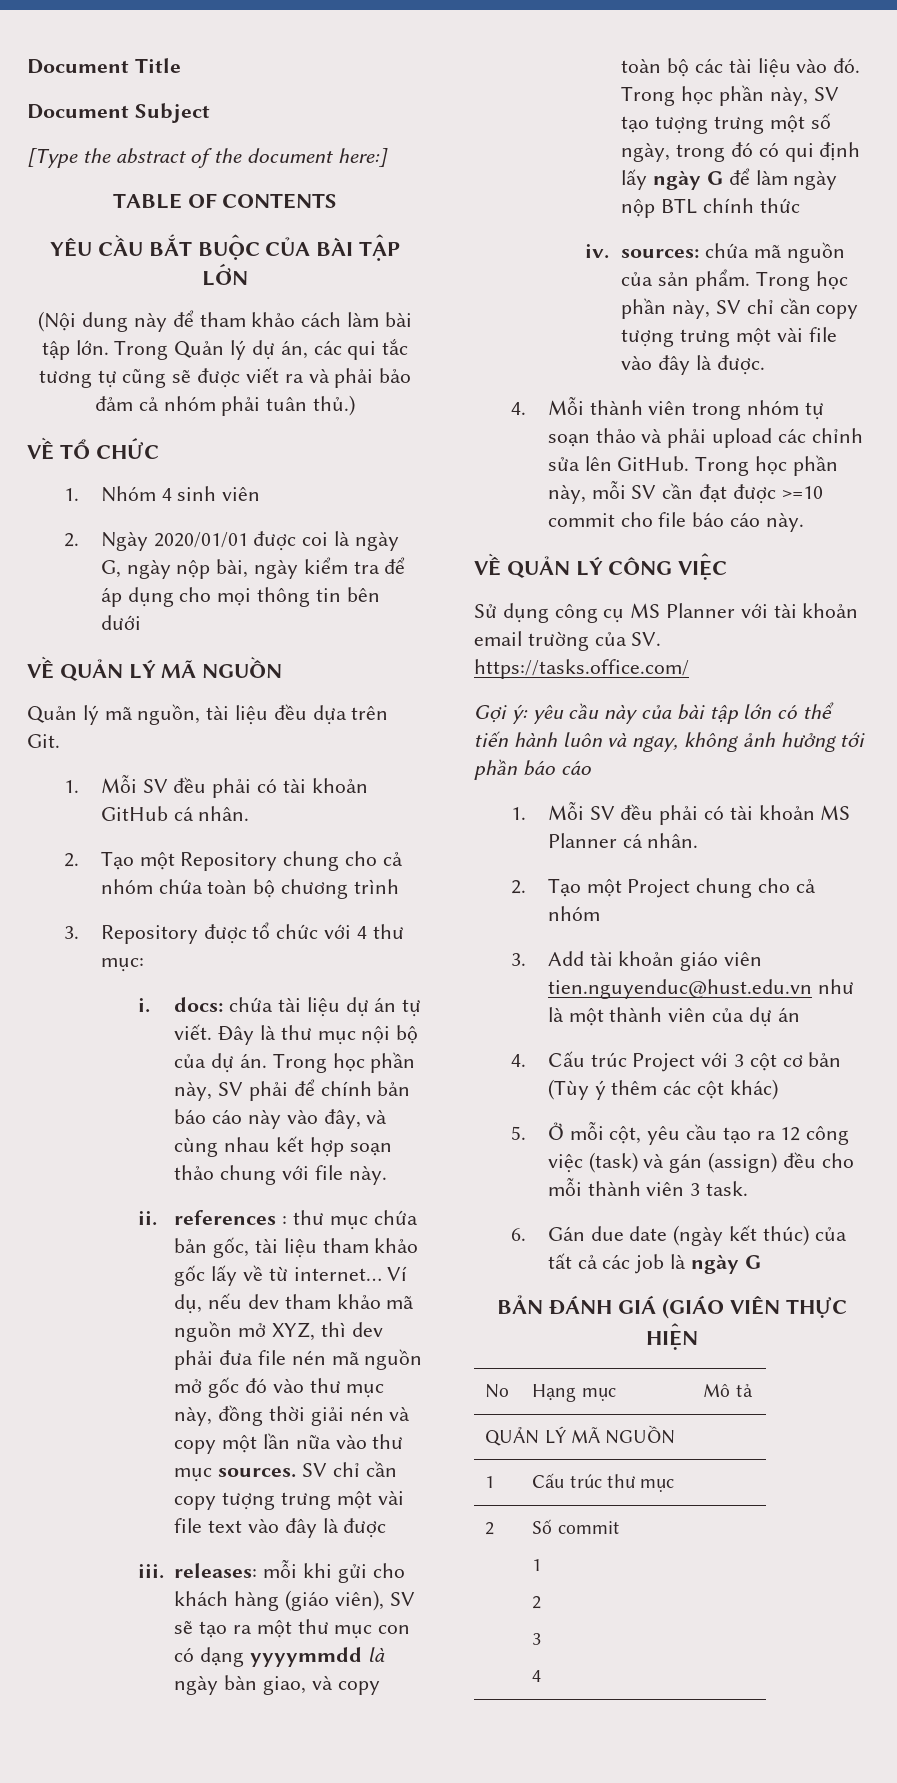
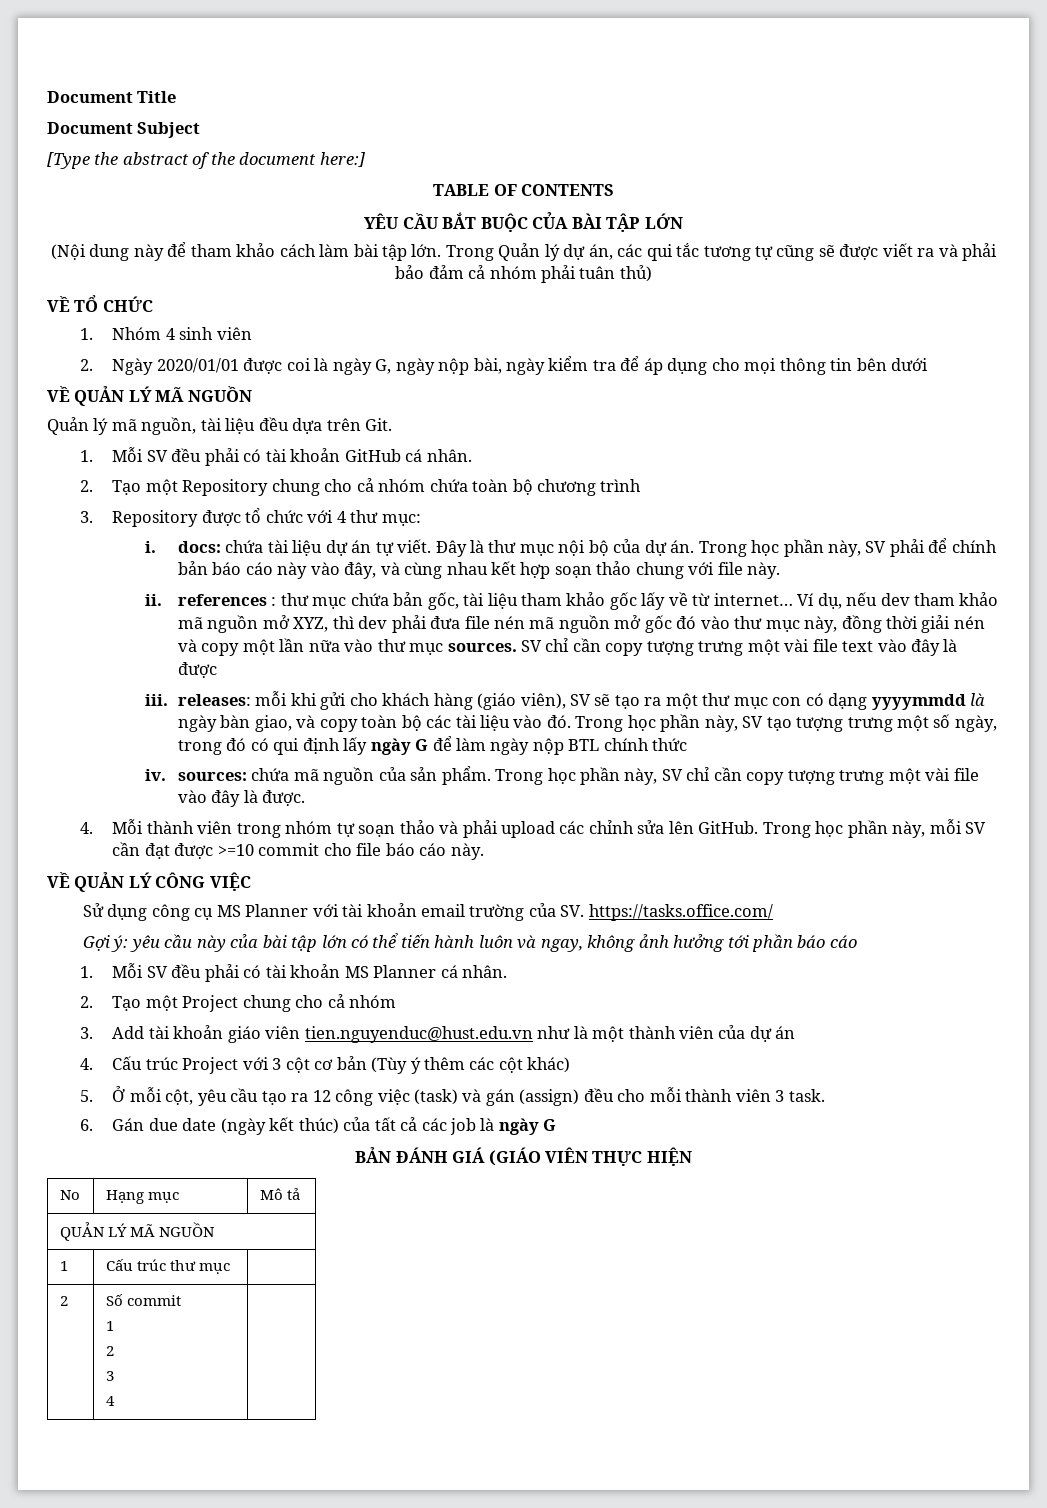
- Trong Quản lý dự án, các qui tắc tương tự cũng sẽ được viết ra và phải bảo đảm cả nhóm phải tuân thủ.)
+ Trong Quản lý dự án, các qui tắc tương tự cũng sẽ được viết ra và phải bảo đảm cả nhóm phải tuân thủ)

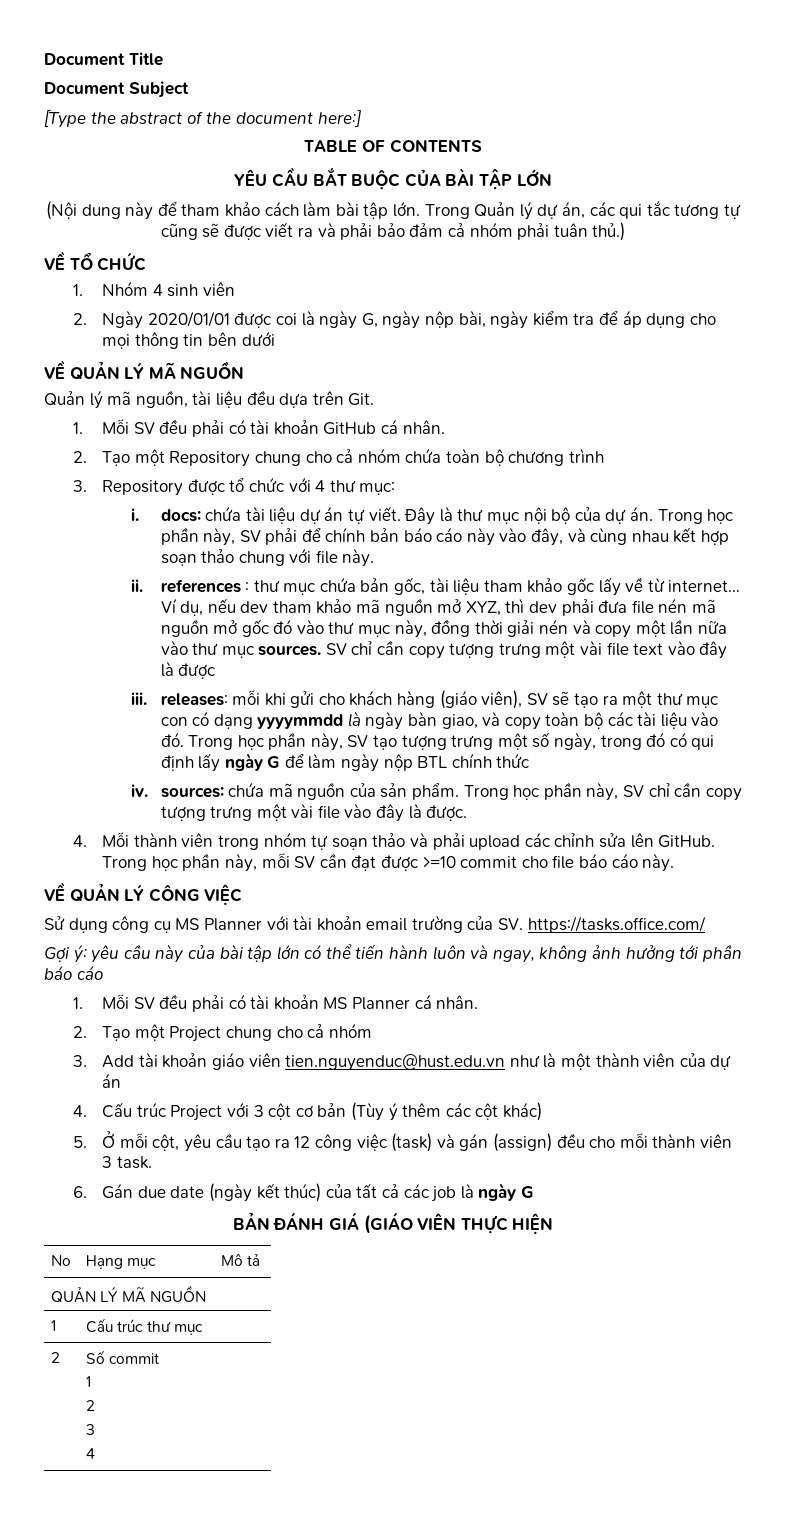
- Trong Quản lý dự án, các qui tắc tương tự cũng sẽ được viết ra và phải bảo đảm cả nhóm phải tuân thủ)
+ Trong Quản lý dự án, các qui tắc tương tự cũng sẽ được viết ra và phải bảo đảm cả nhóm phải tuân thủ.)

